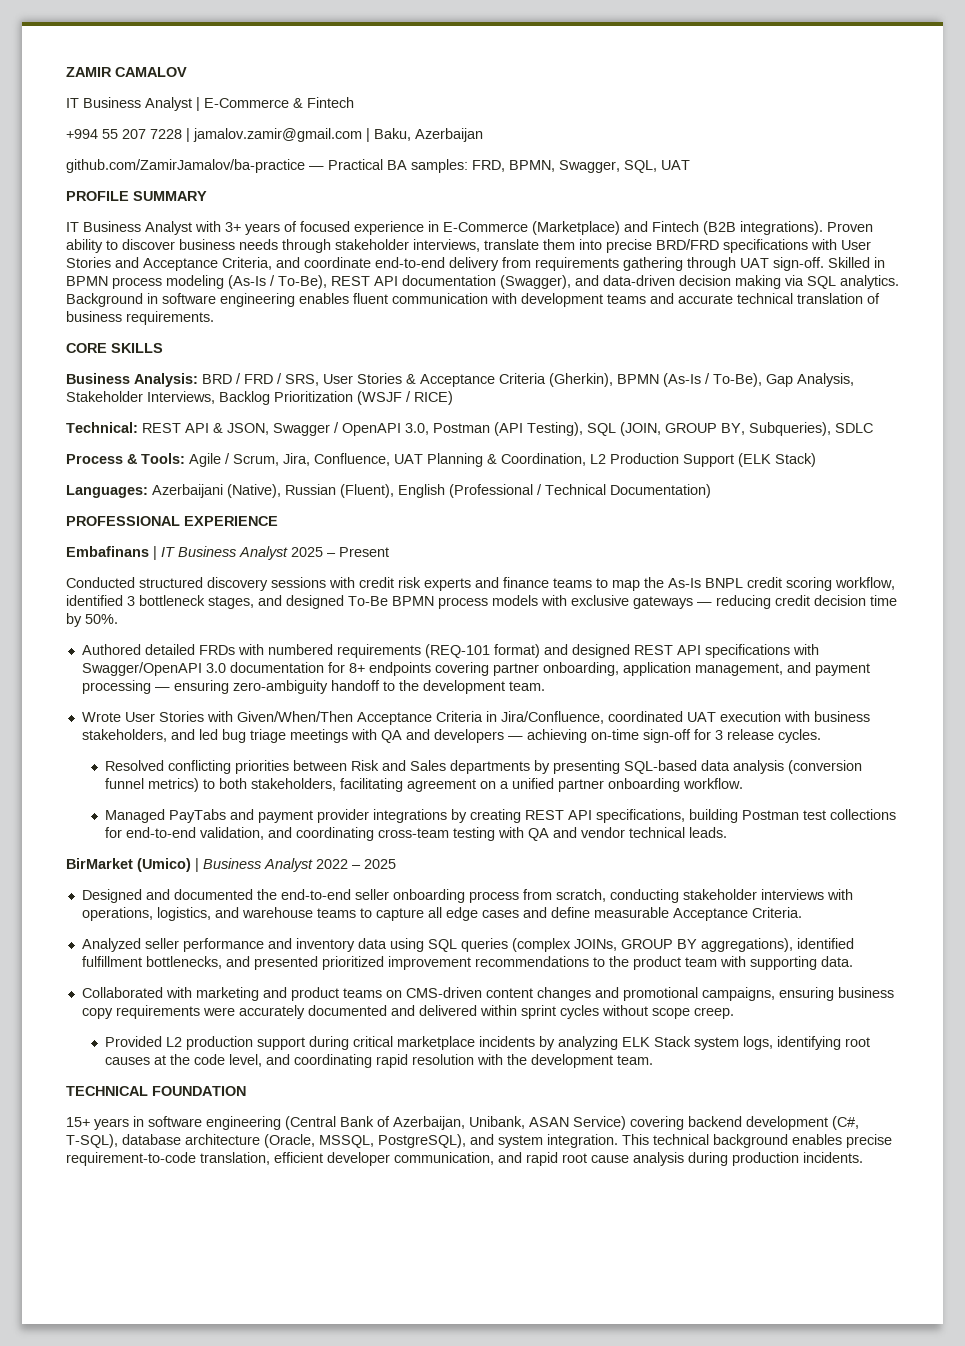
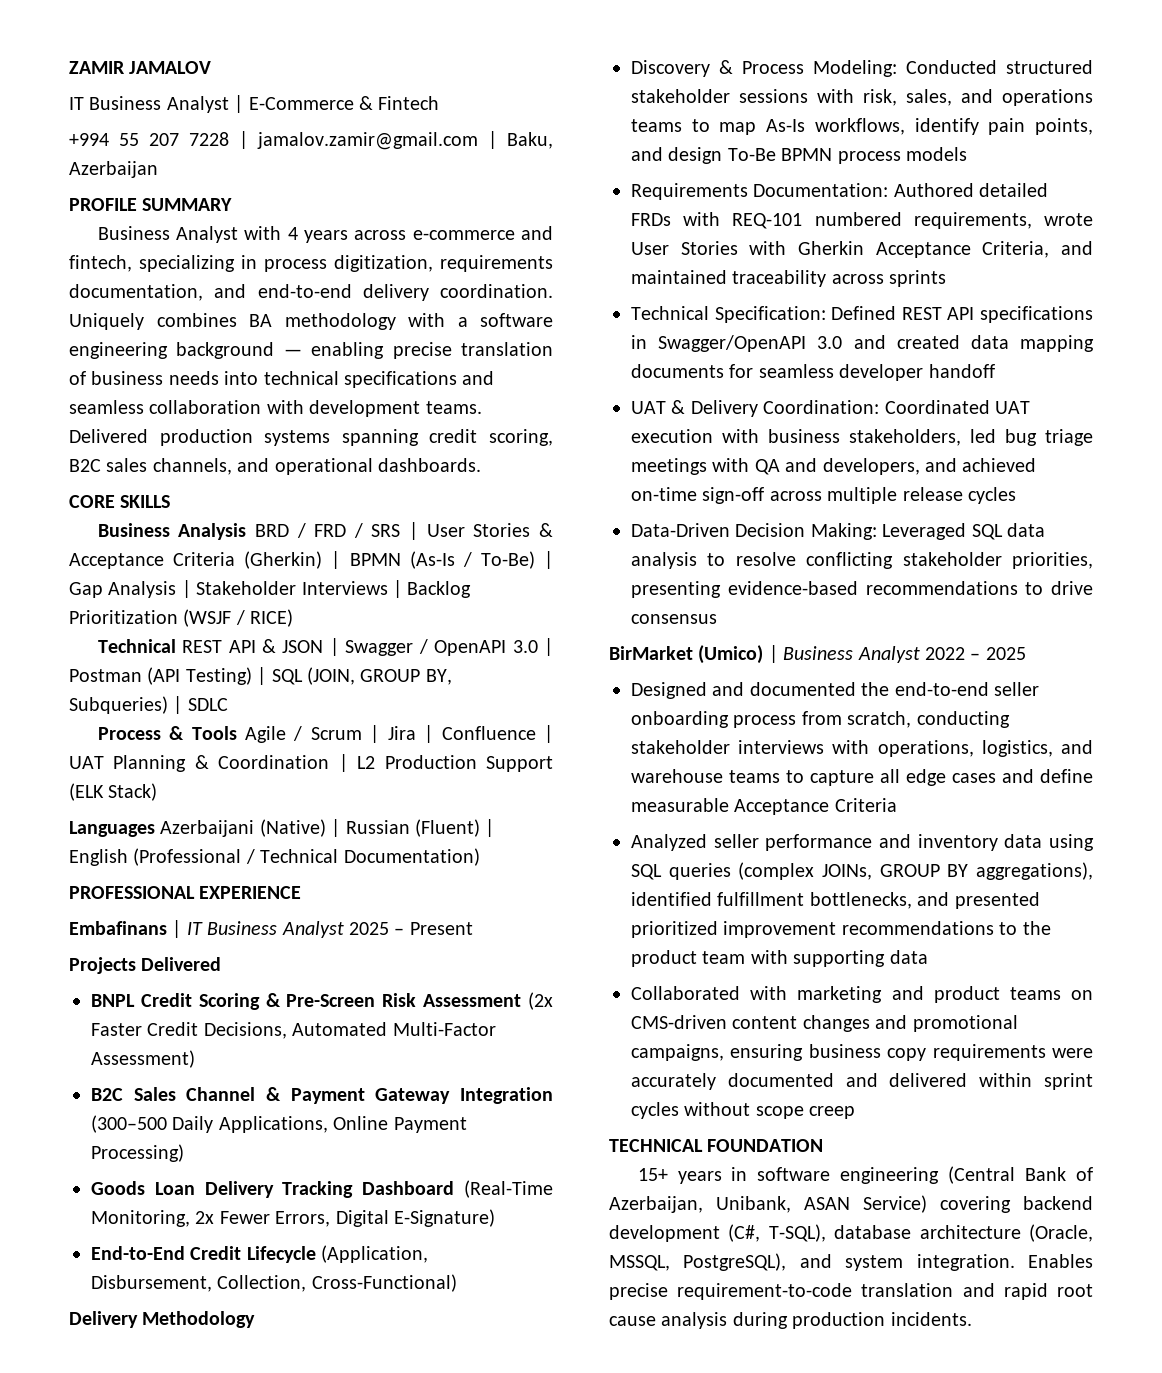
- ZAMIR CAMALOV
+ ZAMIR JAMALOV
- github.com/ZamirJamalov/ba-practice — Practical BA samples: FRD, BPMN, Swagger, SQL, UAT
- IT Business Analyst with 3+ years of focused experience in E-Commerce (Marketplace) and Fintech (B2B integrations). Proven ability to discover business needs through stakeholder interviews, translate them into precise BRD/FRD specifications with User Stories and Acceptance Criteria, and coordinate end-to-end delivery from requirements gathering through UAT sign-off. Skilled in BPMN process modeling (As-Is / To-Be), REST API documentation (Swagger), and data-driven decision making via SQL analytics. Background in software engineering enables fluent communication with development teams and accurate technical translation of business requirements.
+ Business Analyst with 4 years across e-commerce and fintech, specializing in process digitization, requirements documentation, and end-to-end delivery coordination. Uniquely combines BA methodology with a software engineering background — enabling precise translation of business needs into technical specifications and seamless collaboration with development teams. Delivered production systems spanning credit scoring, B2C sales channels, and operational dashboards.
- Business Analysis: BRD / FRD / SRS, User Stories & Acceptance Criteria (Gherkin), BPMN (As-Is / To-Be), Gap Analysis, Stakeholder Interviews, Backlog Prioritization (WSJF / RICE)
+ Business Analysis BRD / FRD / SRS | User Stories & Acceptance Criteria (Gherkin) | BPMN (As-Is / To-Be) | Gap Analysis | Stakeholder Interviews | Backlog Prioritization (WSJF / RICE)
- Technical: REST API & JSON, Swagger / OpenAPI 3.0, Postman (API Testing), SQL (JOIN, GROUP BY, Subqueries), SDLC
+ Technical REST API & JSON | Swagger / OpenAPI 3.0 | Postman (API Testing) | SQL (JOIN, GROUP BY, Subqueries) | SDLC
- Process & Tools: Agile / Scrum, Jira, Confluence, UAT Planning & Coordination, L2 Production Support (ELK Stack)
+ Process & Tools Agile / Scrum | Jira | Confluence | UAT Planning & Coordination | L2 Production Support (ELK Stack)
- Languages: Azerbaijani (Native), Russian (Fluent), English (Professional / Technical Documentation)
+ Languages Azerbaijani (Native) | Russian (Fluent) | English (Professional / Technical Documentation)
- Conducted structured discovery sessions with credit risk experts and finance teams to map the As-Is BNPL credit scoring workflow, identified 3 bottleneck stages, and designed To-Be BPMN process models with exclusive gateways — reducing credit decision time by 50%.
- Authored detailed FRDs with numbered requirements (REQ-101 format) and designed REST API specifications with Swagger/OpenAPI 3.0 documentation for 8+ endpoints covering partner onboarding, application management, and payment processing — ensuring zero-ambiguity handoff to the development team.
- Wrote User Stories with Given/When/Then Acceptance Criteria in Jira/Confluence, coordinated UAT execution with business stakeholders, and led bug triage meetings with QA and developers — achieving on-time sign-off for 3 release cycles.
- Resolved conflicting priorities between Risk and Sales departments by presenting SQL-based data analysis (conversion funnel metrics) to both stakeholders, facilitating agreement on a unified partner onboarding workflow.
- Managed PayTabs and payment provider integrations by creating REST API specifications, building Postman test collections for end-to-end validation, and coordinating cross-team testing with QA and vendor technical leads.
+ Projects Delivered
+ BNPL Credit Scoring & Pre-Screen Risk Assessment (2x Faster Credit Decisions, Automated Multi-Factor Assessment)
+ B2C Sales Channel & Payment Gateway Integration (300–500 Daily Applications, Online Payment Processing)
+ Goods Loan Delivery Tracking Dashboard (Real-Time Monitoring, 2x Fewer Errors, Digital E-Signature)
+ End-to-End Credit Lifecycle (Application, Disbursement, Collection, Cross-Functional)
+ Delivery Methodology
+ Discovery & Process Modeling: Conducted structured stakeholder sessions with risk, sales, and operations teams to map As-Is workflows, identify pain points, and design To-Be BPMN process models
+ Requirements Documentation: Authored detailed FRDs with REQ-101 numbered requirements, wrote User Stories with Gherkin Acceptance Criteria, and maintained traceability across sprints
+ Technical Specification: Defined REST API specifications in Swagger/OpenAPI 3.0 and created data mapping documents for seamless developer handoff
+ UAT & Delivery Coordination: Coordinated UAT execution with business stakeholders, led bug triage meetings with QA and developers, and achieved on-time sign-off across multiple release cycles
+ Data-Driven Decision Making: Leveraged SQL data analysis to resolve conflicting stakeholder priorities, presenting evidence-based recommendations to drive consensus
- Designed and documented the end-to-end seller onboarding process from scratch, conducting stakeholder interviews with operations, logistics, and warehouse teams to capture all edge cases and define measurable Acceptance Criteria.
+ Designed and documented the end-to-end seller onboarding process from scratch, conducting stakeholder interviews with operations, logistics, and warehouse teams to capture all edge cases and define measurable Acceptance Criteria
- Analyzed seller performance and inventory data using SQL queries (complex JOINs, GROUP BY aggregations), identified fulfillment bottlenecks, and presented prioritized improvement recommendations to the product team with supporting data.
+ Analyzed seller performance and inventory data using SQL queries (complex JOINs, GROUP BY aggregations), identified fulfillment bottlenecks, and presented prioritized improvement recommendations to the product team with supporting data
- Collaborated with marketing and product teams on CMS-driven content changes and promotional campaigns, ensuring business copy requirements were accurately documented and delivered within sprint cycles without scope creep.
- Provided L2 production support during critical marketplace incidents by analyzing ELK Stack system logs, identifying root causes at the code level, and coordinating rapid resolution with the development team.
+ Collaborated with marketing and product teams on CMS-driven content changes and promotional campaigns, ensuring business copy requirements were accurately documented and delivered within sprint cycles without scope creep
- This technical background enables precise requirement-to-code translation, efficient developer communication, and rapid root cause analysis during production incidents.
+ Enables precise requirement-to-code translation and rapid root cause analysis during production incidents.

